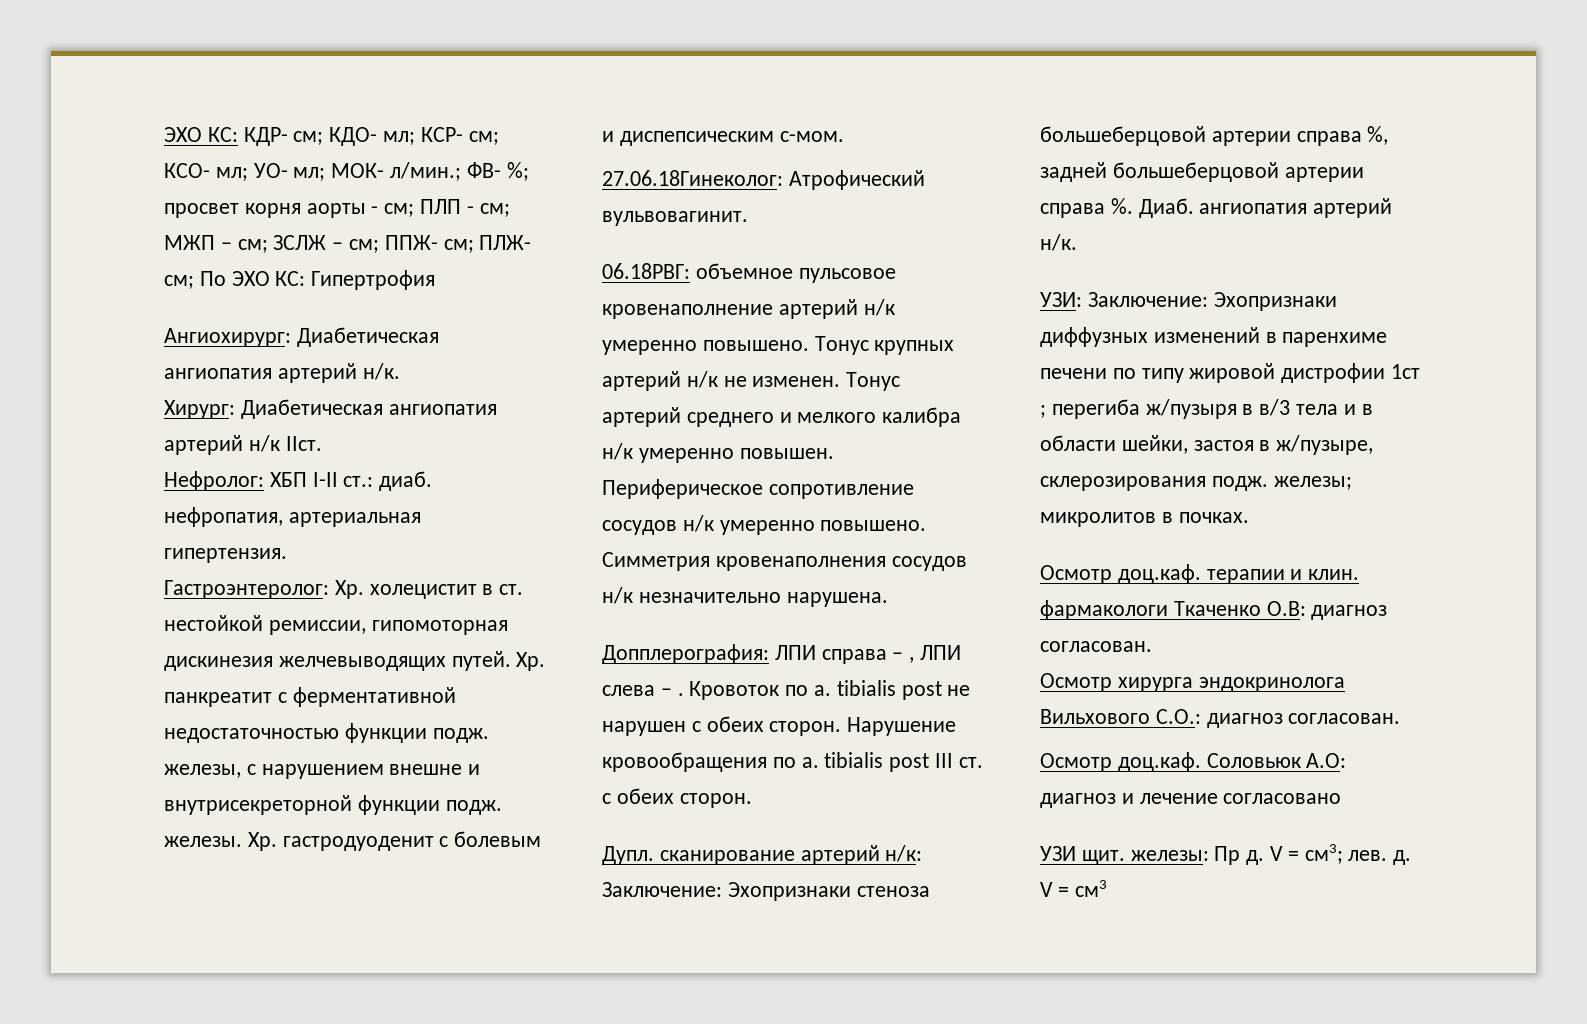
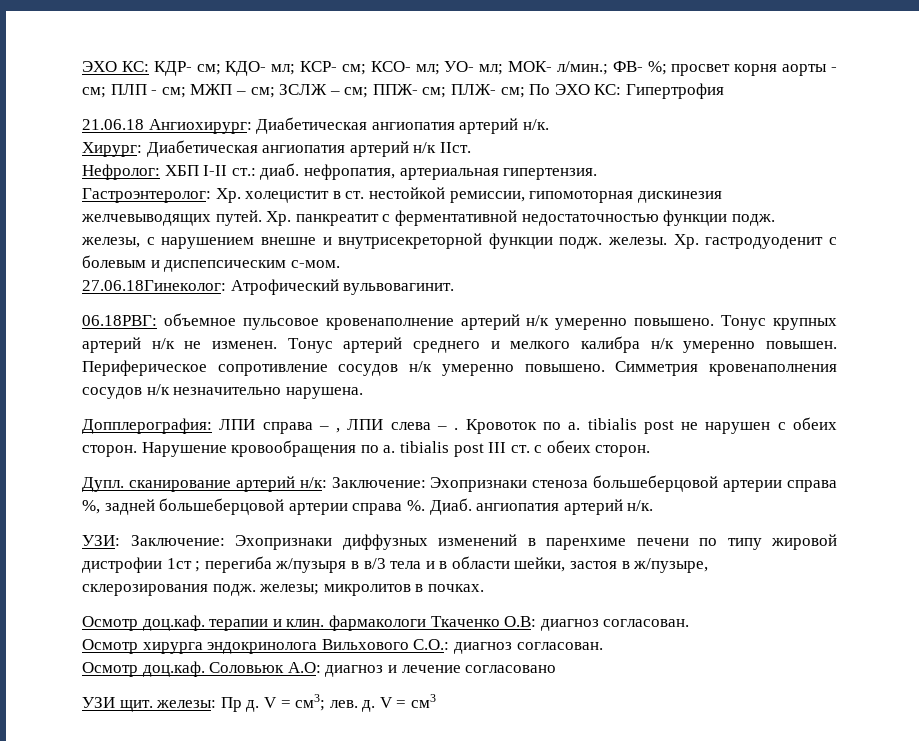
- Ангиохирург: Диабетическая ангиопатия артерий н/к.
+ 21.06.18 Ангиохирург: Диабетическая ангиопатия артерий н/к.

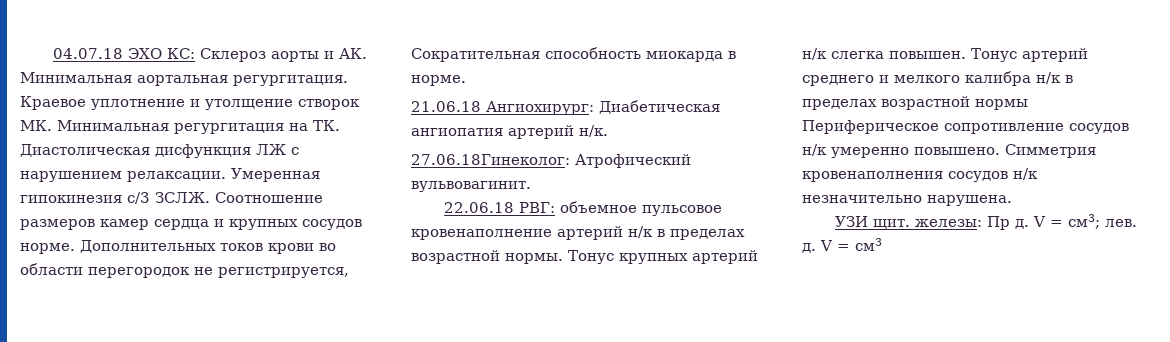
- ЭХО КС: КДР- см; КДО- мл; КСР- см; КСО- мл; УО- мл; МОК- л/мин.; ФВ- %; просвет корня аорты - см; ПЛП - см; МЖП – см; ЗСЛЖ – см; ППЖ- см; ПЛЖ- см; По ЭХО КС: Гипертрофия
+ 04.07.18 ЭХО КС: Склероз аорты и АК. Минимальная аортальная регургитация. Краевое уплотнение и утолщение створок МК. Минимальная регургитация на ТК. Диастолическая дисфункция ЛЖ с нарушением релаксации. Умеренная гипокинезия с/3 ЗСЛЖ. Соотношение размеров камер сердца и крупных сосудов норме. Дополнительных токов крови во области перегородок не регистрируется, Сократительная способность миокарда в норме.
- Хирург: Диабетическая ангиопатия артерий н/к IIcт.
- Нефролог: ХБП I-II ст.: диаб. нефропатия, артериальная гипертензия.
- Гастроэнтеролог: Хр. холецистит в ст. нестойкой ремиссии, гипомоторная дискинезия желчевыводящих путей. Хр. панкреатит с ферментативной недостаточностью функции подж. железы, с нарушением внешне и внутрисекреторной функции подж. железы. Хр. гастродуоденит с болевым и диспепсическим с-мом.
- 06.18РВГ: объемное пульсовое кровенаполнение артерий н/к умеренно повышено.
+ 22.06.18 РВГ: объемное пульсовое кровенаполнение артерий н/к в пределах возрастной нормы.
- Тонус крупных артерий н/к не изменен.
+ Тонус крупных артерий н/к слегка повышен.
- Тонус артерий среднего и мелкого калибра н/к умеренно повышен. Периферическое сопротивление сосудов н/к умеренно повышено.
+ Тонус артерий среднего и мелкого калибра н/к в пределах возрастной нормы Периферическое сопротивление сосудов н/к умеренно повышено.
- Допплерография: ЛПИ справа – , ЛПИ слева – . Кровоток по а. tibialis роst не нарушен с обеих сторон. Нарушение кровообращения по а. tibialis роst III ст. с обеих сторон.
- Дупл. сканирование артерий н/к: Заключение: Эхопризнаки стеноза большеберцовой артерии справа %, задней большеберцовой артерии справа %. Диаб. ангиопатия артерий н/к.
- УЗИ: Заключение: Эхопризнаки диффузных изменений в паренхиме печени по типу жировой дистрофии 1ст ; перегиба ж/пузыря в в/3 тела и в области шейки, застоя в ж/пузыре, склерозирования подж. железы; микролитов в почках.
- Осмотр доц.каф. терапии и клин. фармакологи Ткаченко О.В: диагноз согласован.
- Осмотр хирурга эндокринолога Вильхового С.О.: диагноз согласован.
- Осмотр доц.каф. Соловьюк А.О: диагноз и лечение согласовано

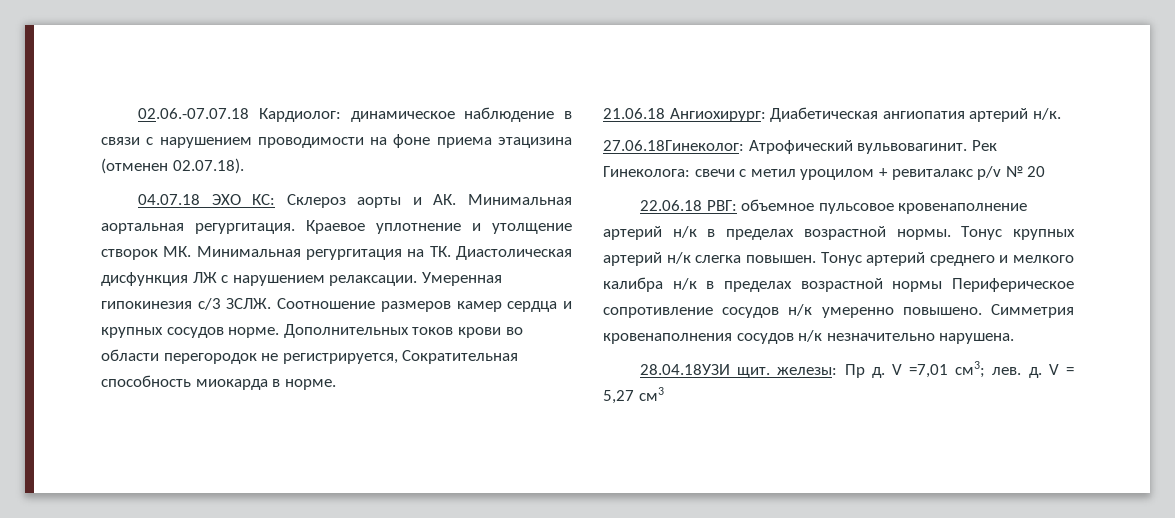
+ 02.06.-07.07.18 Кардиолог: динамическое наблюдение в связи с нарушением проводимости на фоне приема этацизина (отменен 02.07.18).
+ Рек Гинеколога: свечи с метил уроцилом + ревиталакс p/v № 20
- УЗИ щит. железы: Пр д.
+ 28.04.18УЗИ щит. железы: Пр д.
- V = см3; лев. д.
+ V =7,01 см3; лев. д.
- V = см3
+ V = 5,27 см3

